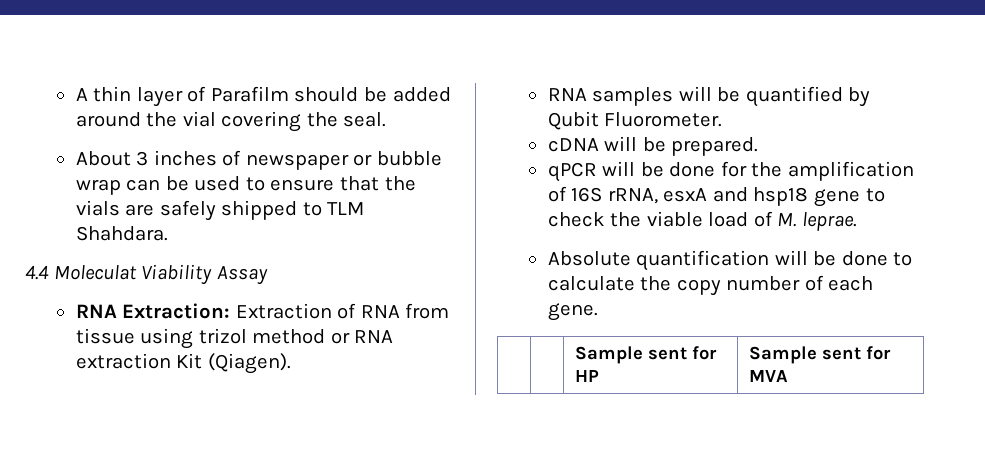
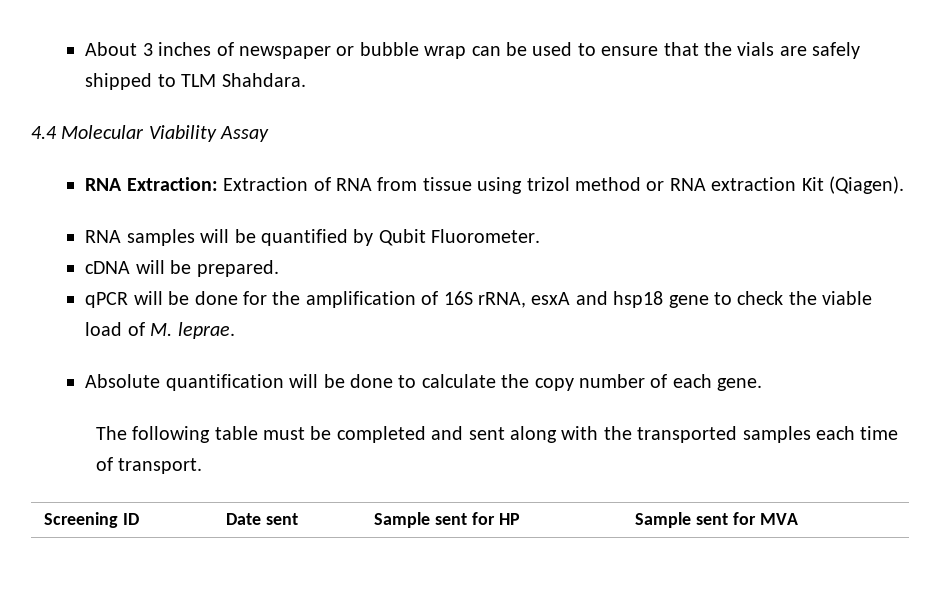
- A thin layer of Parafilm should be added around the vial covering the seal.
- 4.4 Moleculat Viability Assay
+ 4.4 Molecular Viability Assay
- | | Sample sent for HP | Sample sent for MVA
+ The following table must be completed and sent along with the transported samples each time of transport.
+ Screening ID | Date sent | Sample sent for HP | Sample sent for MVA

